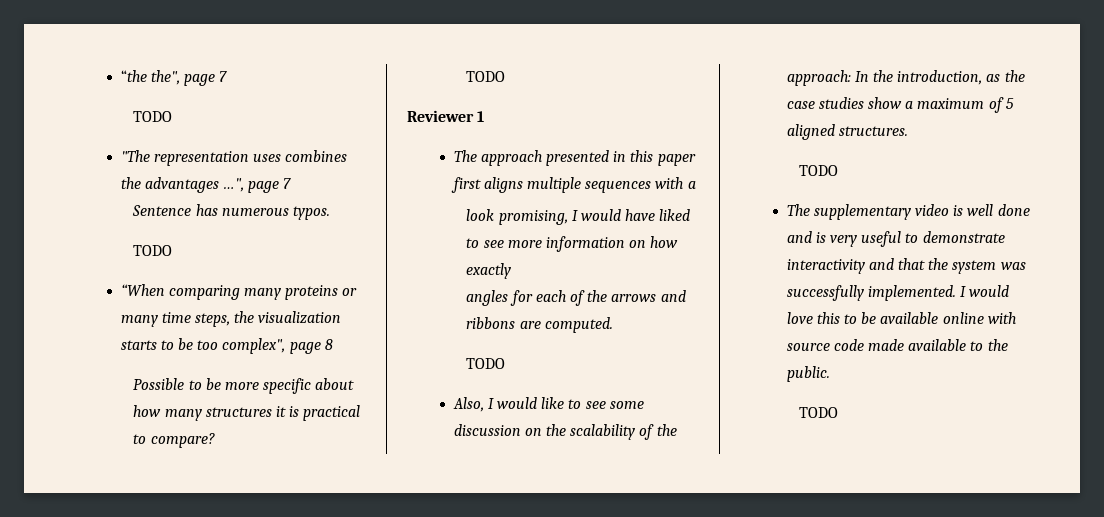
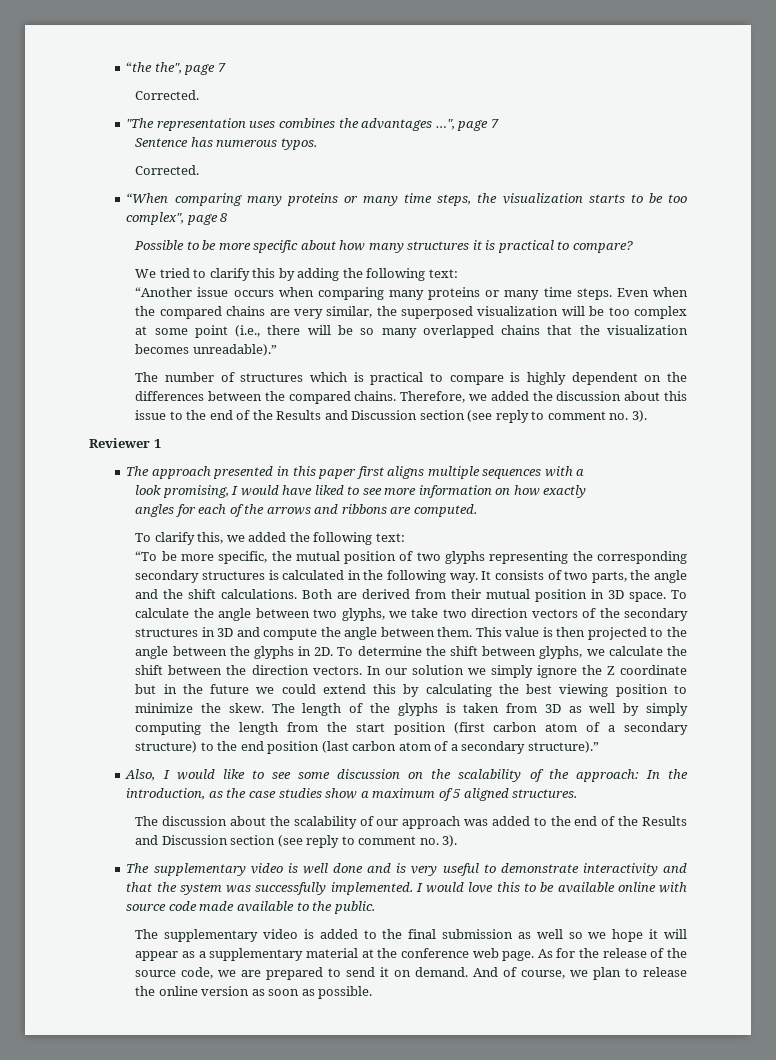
  “the the", page 7
- TODO
+ Corrected.
  Sentence has numerous typos.
- TODO
+ Corrected.
  Possible to be more specific about how many structures it is practical to compare?
- TODO
+ We tried to clarify this by adding the following text:
+ “Another issue occurs when comparing many proteins or many time steps. Even when the compared chains are very similar, the superposed visualization will be too complex at some point (i.e., there will be so many overlapped chains that the visualization becomes unreadable).”
+ The number of structures which is practical to compare is highly dependent on the differences between the compared chains. Therefore, we added the discussion about this issue to the end of the Results and Discussion section (see reply to comment no. 3).
  angles for each of the arrows and ribbons are computed.
- TODO
+ To clarify this, we added the following text:
+ “To be more specific, the mutual position of two glyphs representing the corresponding secondary structures is calculated in the following way. It consists of two parts, the angle and the shift calculations. Both are derived from their mutual position in 3D space. To calculate the angle between two glyphs, we take two direction vectors of the secondary structures in 3D and compute the angle between them. This value is then projected to the angle between the glyphs in 2D. To determine the shift between glyphs, we calculate the shift between the direction vectors. In our solution we simply ignore the Z coordinate but in the future we could extend this by calculating the best viewing position to minimize the skew. The length of the glyphs is taken from 3D as well by simply computing the length from the start position (first carbon atom of a secondary structure) to the end position (last carbon atom of a secondary structure).”
  Also, I would like to see some discussion on the scalability of the approach: In the introduction, as the case studies show a maximum of 5 aligned structures.
- TODO
+ The discussion about the scalability of our approach was added to the end of the Results and Discussion section (see reply to comment no. 3).
  I would love this to be available online with source code made available to the public.
- TODO
+ The supplementary video is added to the final submission as well so we hope it will appear as a supplementary material at the conference web page. As for the release of the source code, we are prepared to send it on demand. And of course, we plan to release the online version as soon as possible.

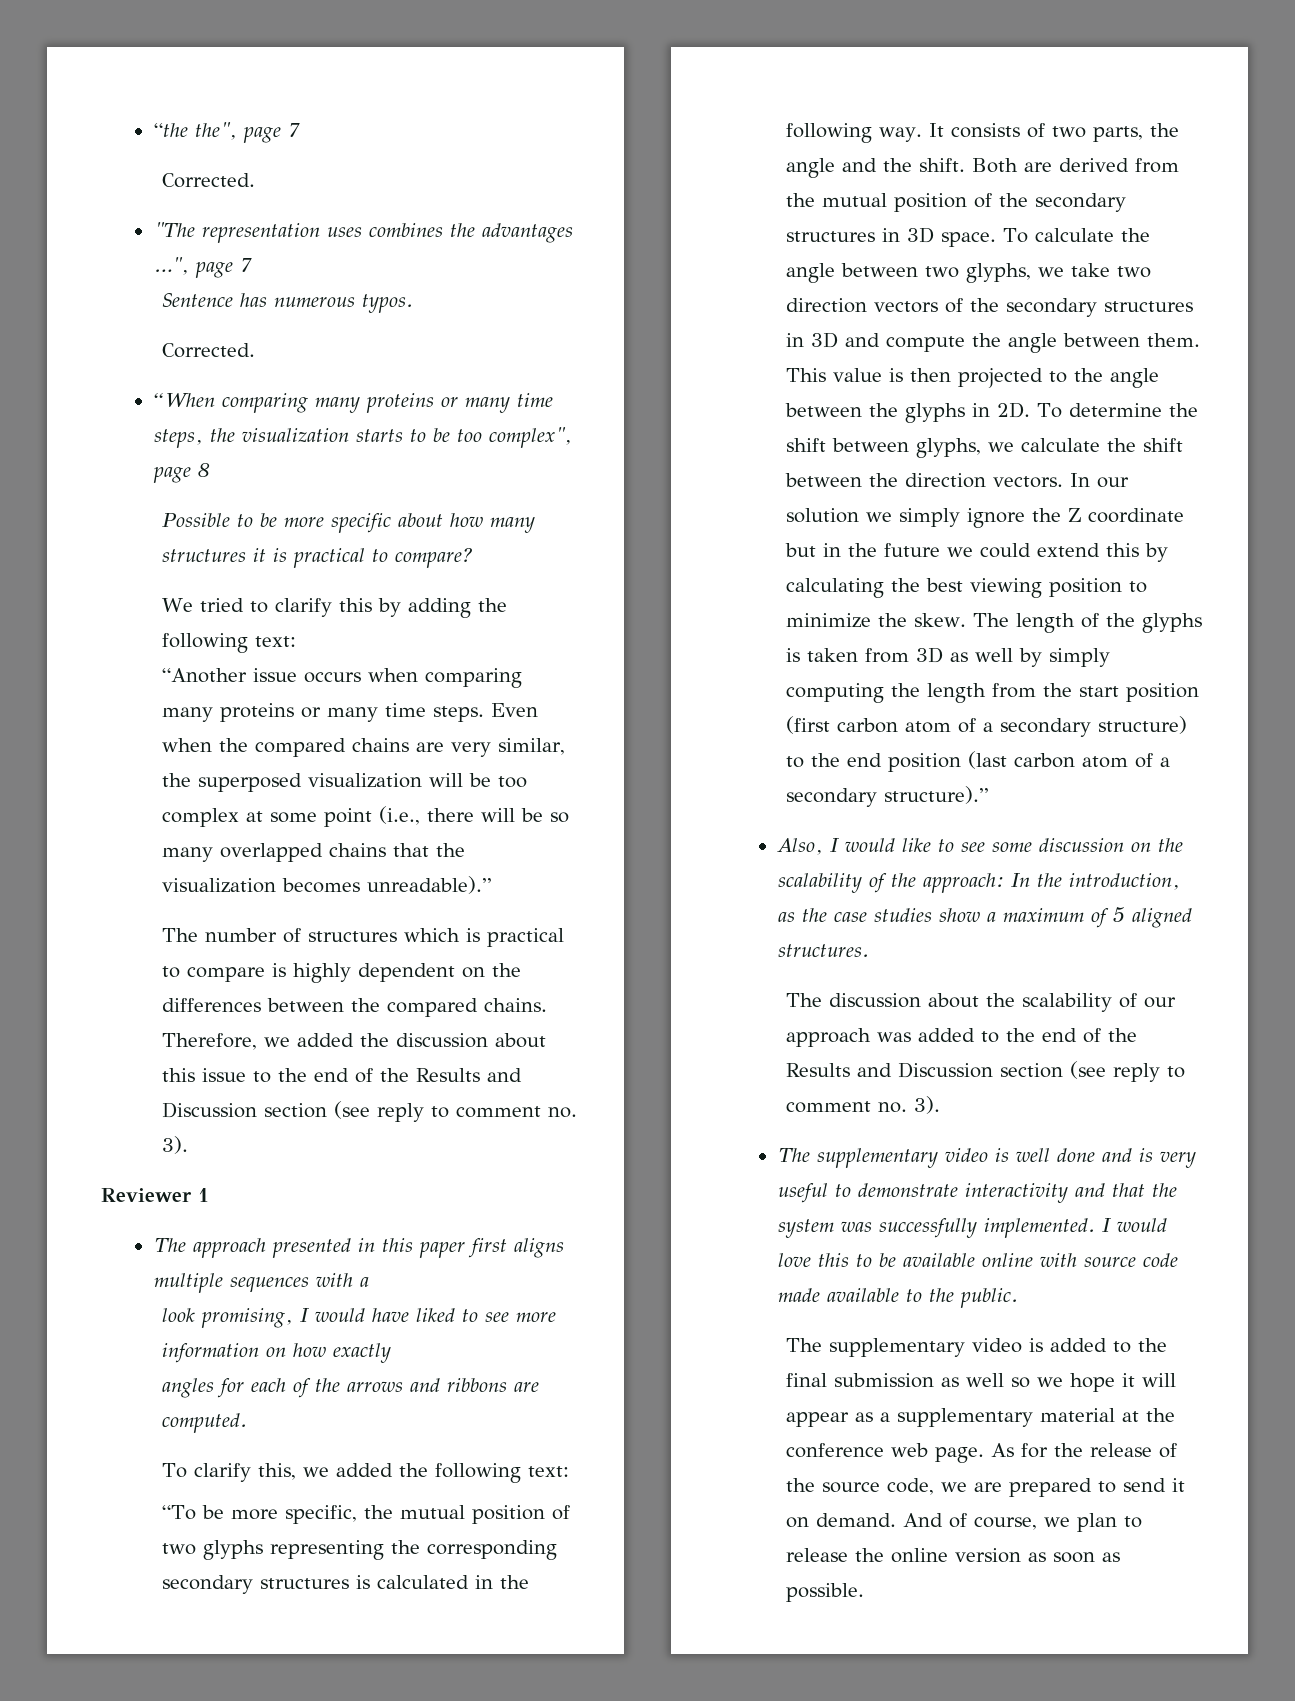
- It consists of two parts, the angle and the shift calculations.
+ It consists of two parts, the angle and the shift.
- Both are derived from their mutual position in 3D space.
+ Both are derived from the mutual position of the secondary structures in 3D space.

